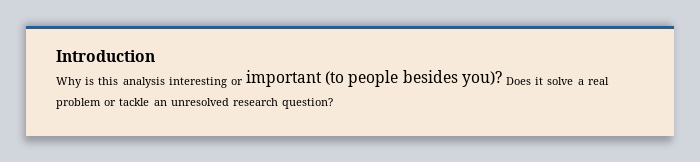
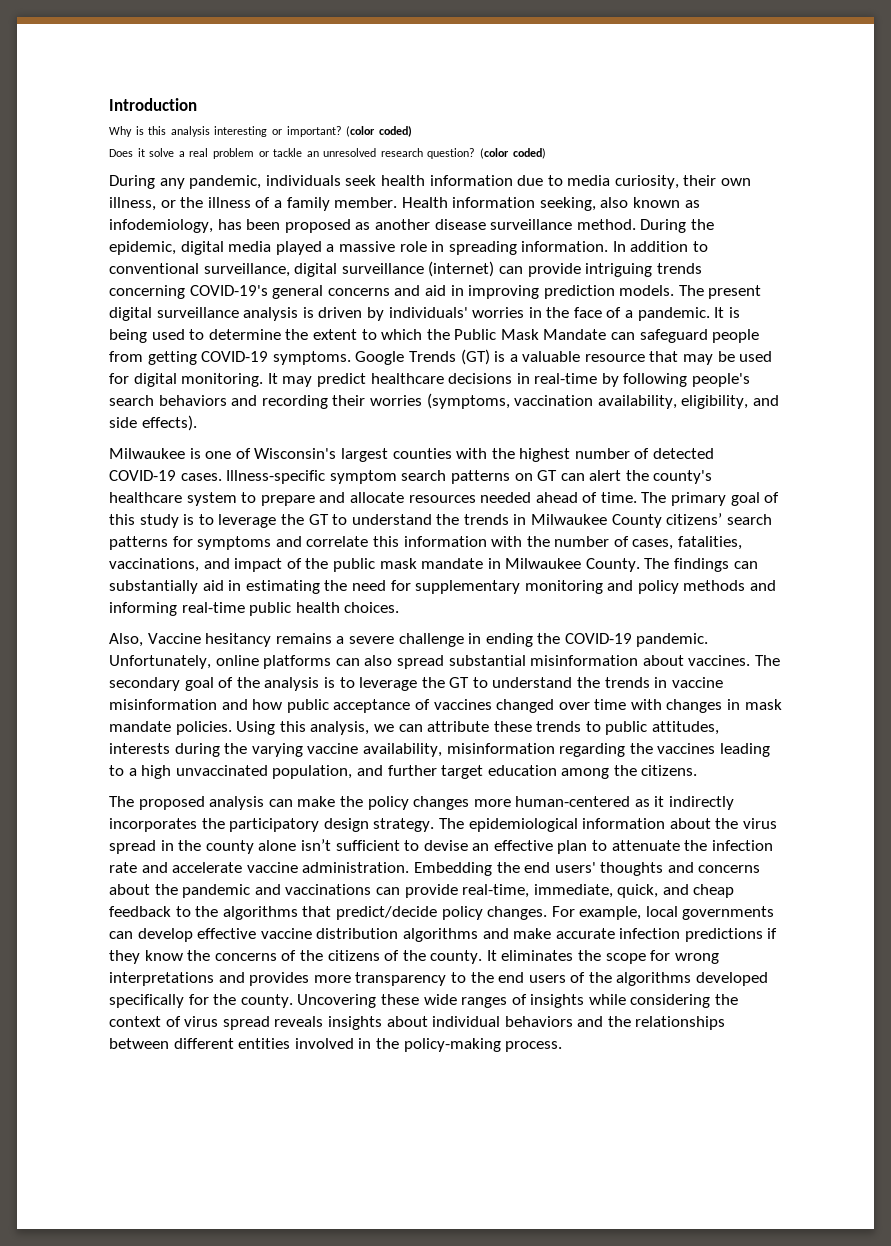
- Why is this analysis interesting or important (to people besides you)? Does it solve a real problem or tackle an unresolved research question?
+ Why is this analysis interesting or important? (color coded)
+ Does it solve a real problem or tackle an unresolved research question? (color coded)
+ During any pandemic, individuals seek health information due to media curiosity, their own illness, or the illness of a family member. Health information seeking, also known as infodemiology, has been proposed as another disease surveillance method. During the epidemic, digital media played a massive role in spreading information. In addition to conventional surveillance, digital surveillance (internet) can provide intriguing trends concerning COVID-19's general concerns and aid in improving prediction models. The present digital surveillance analysis is driven by individuals' worries in the face of a pandemic. It is being used to determine the extent to which the Public Mask Mandate can safeguard people from getting COVID-19 symptoms. Google Trends (GT) is a valuable resource that may be used for digital monitoring. It may predict healthcare decisions in real-time by following people's search behaviors and recording their worries (symptoms, vaccination availability, eligibility, and side effects).
+ Milwaukee is one of Wisconsin's largest counties with the highest number of detected COVID-19 cases. Illness-specific symptom search patterns on GT can alert the county's healthcare system to prepare and allocate resources needed ahead of time. The primary goal of this study is to leverage the GT to understand the trends in Milwaukee County citizens’ search patterns for symptoms and correlate this information with the number of cases, fatalities, vaccinations, and impact of the public mask mandate in Milwaukee County. The findings can substantially aid in estimating the need for supplementary monitoring and policy methods and informing real-time public health choices.
+ Also, Vaccine hesitancy remains a severe challenge in ending the COVID-19 pandemic. Unfortunately, online platforms can also spread substantial misinformation about vaccines. The secondary goal of the analysis is to leverage the GT to understand the trends in vaccine misinformation and how public acceptance of vaccines changed over time with changes in mask mandate policies. Using this analysis, we can attribute these trends to public attitudes, interests during the varying vaccine availability, misinformation regarding the vaccines leading to a high unvaccinated population, and further target education among the citizens.
+ The proposed analysis can make the policy changes more human-centered as it indirectly incorporates the participatory design strategy. The epidemiological information about the virus spread in the county alone isn’t sufficient to devise an effective plan to attenuate the infection rate and accelerate vaccine administration. Embedding the end users' thoughts and concerns about the pandemic and vaccinations can provide real-time, immediate, quick, and cheap feedback to the algorithms that predict/decide policy changes. For example, local governments can develop effective vaccine distribution algorithms and make accurate infection predictions if they know the concerns of the citizens of the county. It eliminates the scope for wrong interpretations and provides more transparency to the end users of the algorithms developed specifically for the county. Uncovering these wide ranges of insights while considering the context of virus spread reveals insights about individual behaviors and the relationships between different entities involved in the policy-making process.

